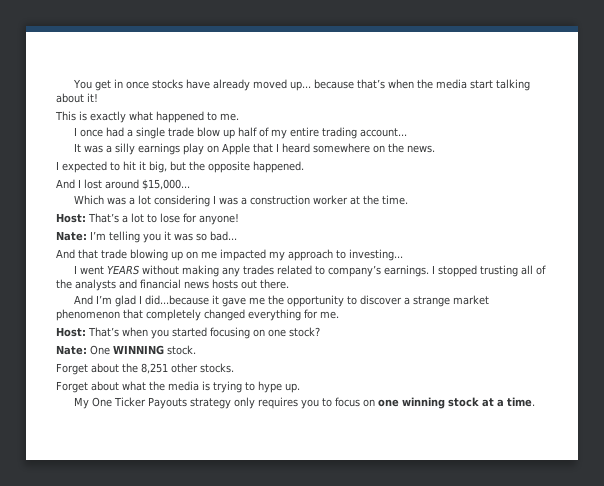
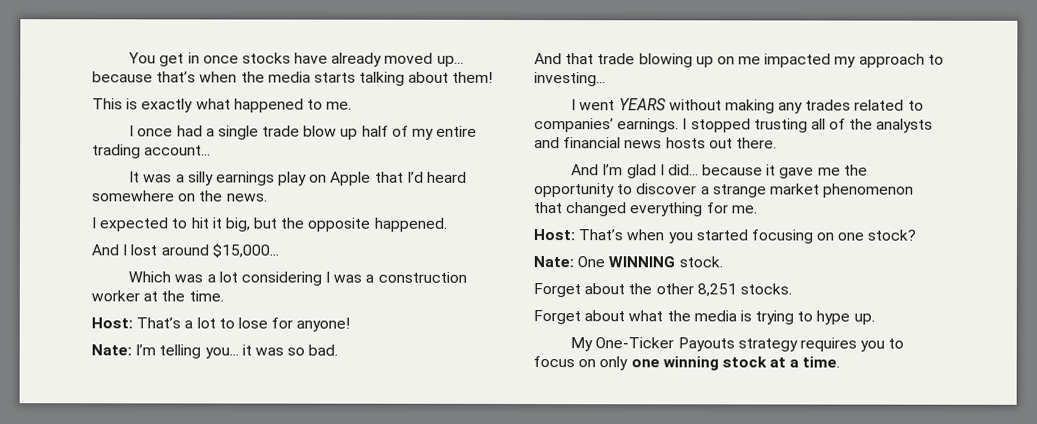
- You get in once stocks have already moved up... because that’s when the media start talking about it!
+ You get in once stocks have already moved up... because that’s when the media starts talking about them!
- It was a silly earnings play on Apple that I heard somewhere on the news.
+ It was a silly earnings play on Apple that I’d heard somewhere on the news.
- Nate: I’m telling you it was so bad...
+ Nate: I’m telling you... it was so bad.
- I went YEARS without making any trades related to company’s earnings.
+ I went YEARS without making any trades related to companies’ earnings.
- And I’m glad I did...because it gave me the opportunity to discover a strange market phenomenon that completely changed everything for me.
+ And I’m glad I did... because it gave me the opportunity to discover a strange market phenomenon that changed everything for me.
- Forget about the 8,251 other stocks.
+ Forget about the other 8,251 stocks.
- My One Ticker Payouts strategy only requires you to focus on one winning stock at a time.
+ My One-Ticker Payouts strategy requires you to focus on only one winning stock at a time.

